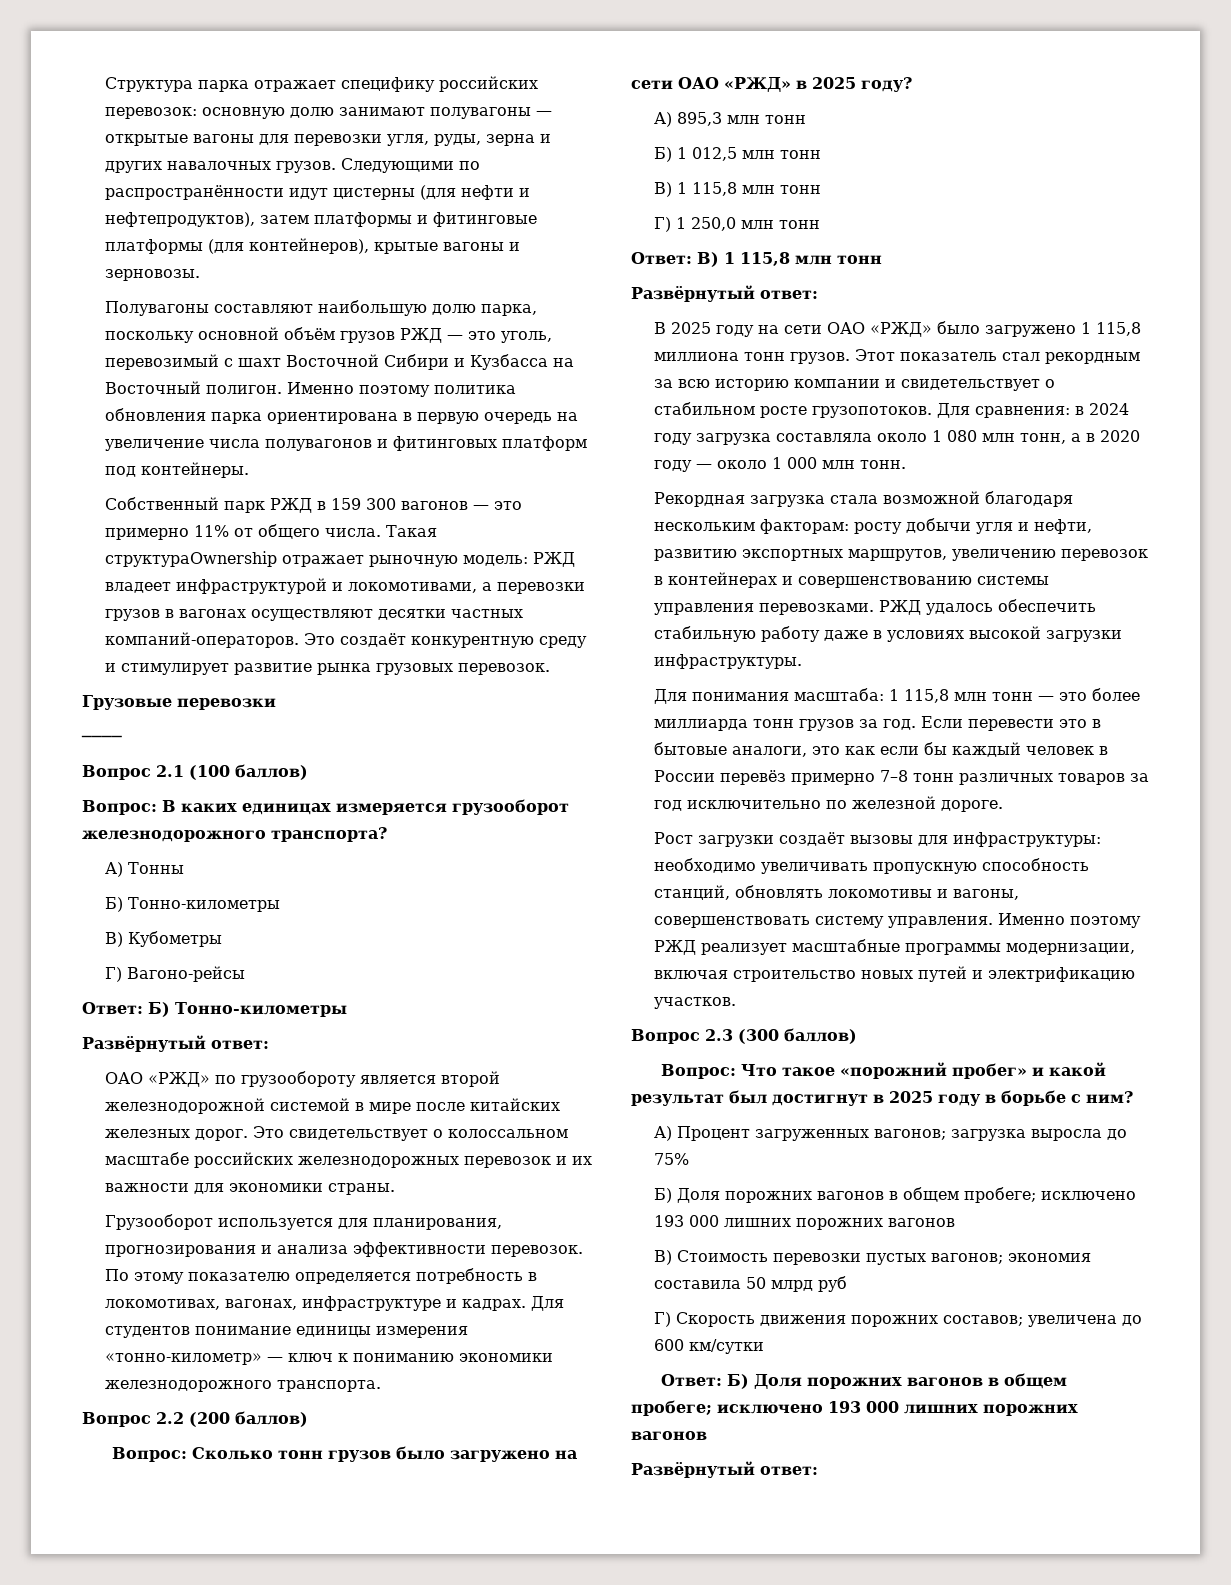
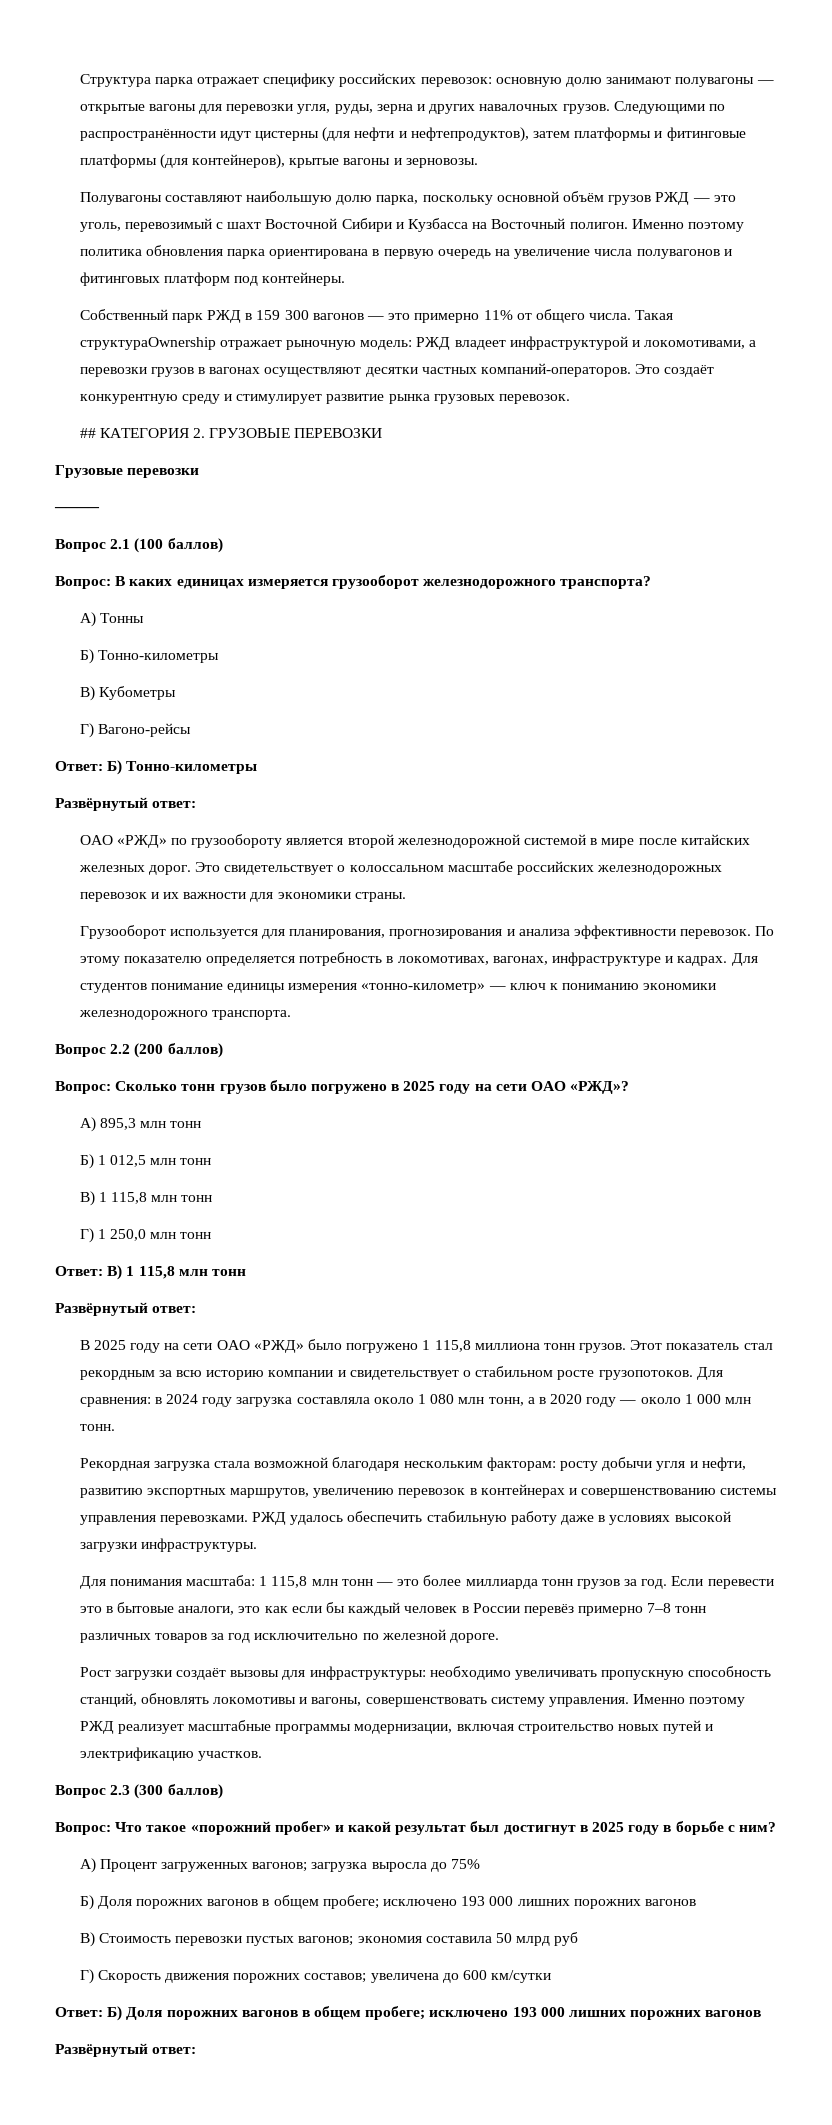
+ ## КАТЕГОРИЯ 2. ГРУЗОВЫЕ ПЕРЕВОЗКИ
- Вопрос: Сколько тонн грузов было загружено на сети ОАО «РЖД» в 2025 году?
+ Вопрос: Сколько тонн грузов было погружено в 2025 году на сети ОАО «РЖД»?
- В 2025 году на сети ОАО «РЖД» было загружено 1 115,8 миллиона тонн грузов.
+ В 2025 году на сети ОАО «РЖД» было погружено 1 115,8 миллиона тонн грузов.

